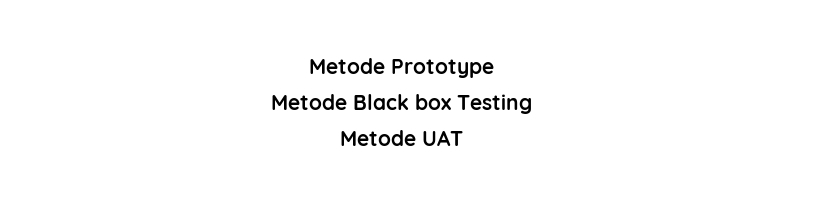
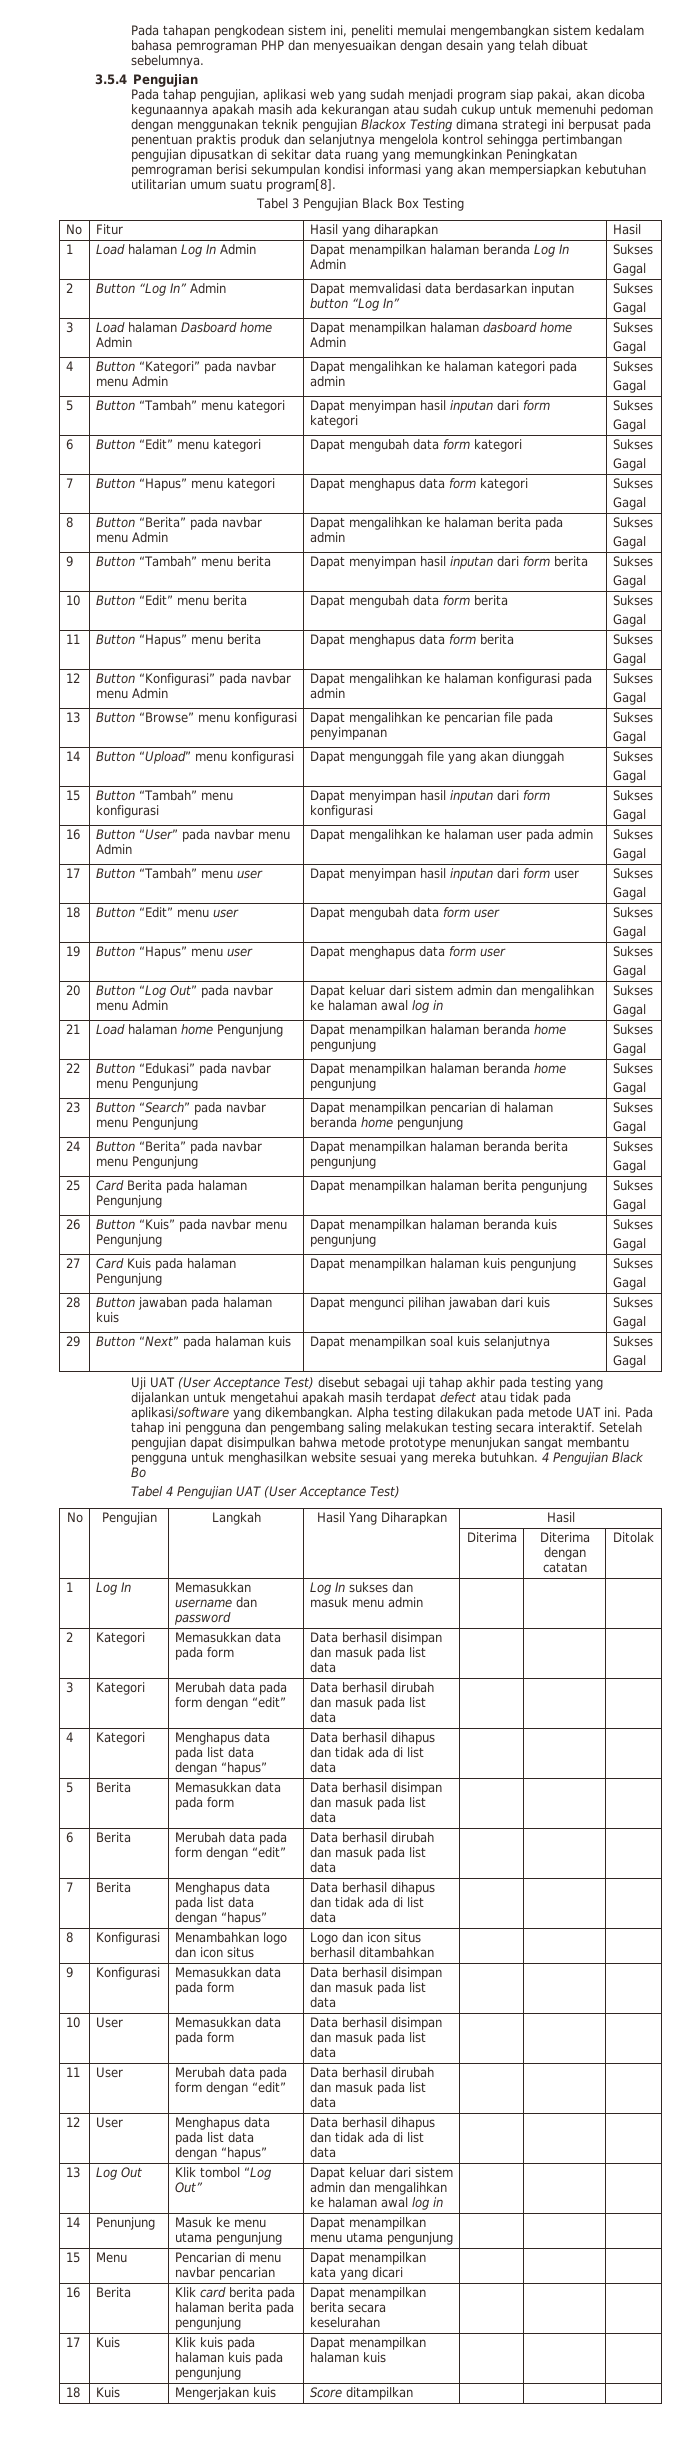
- Metode Prototype
- Metode Black box Testing
- Metode UAT
+ Pada tahapan pengkodean sistem ini, peneliti memulai mengembangkan sistem kedalam bahasa pemrograman PHP dan menyesuaikan dengan desain yang telah dibuat sebelumnya.
+ 3.5.4 Pengujian
+ Pada tahap pengujian, aplikasi web yang sudah menjadi program siap pakai, akan dicoba kegunaannya apakah masih ada kekurangan atau sudah cukup untuk memenuhi pedoman dengan menggunakan teknik pengujian Blackox Testing dimana strategi ini berpusat pada penentuan praktis produk dan selanjutnya mengelola kontrol sehingga pertimbangan pengujian dipusatkan di sekitar data ruang yang memungkinkan Peningkatan pemrograman berisi sekumpulan kondisi informasi yang akan mempersiapkan kebutuhan utilitarian umum suatu program[8].
+ Tabel 3 Pengujian Black Box Testing
+ No | Fitur | Hasil yang diharapkan | Hasil
+ 1 | Load halaman Log In Admin | Dapat menampilkan halaman beranda Log In Admin | Sukses
+ Gagal
+ 2 | Button “Log In” Admin | Dapat memvalidasi data berdasarkan inputan button “Log In” | Sukses
+ Gagal
+ 3 | Load halaman Dasboard home Admin | Dapat menampilkan halaman dasboard home Admin | Sukses
+ Gagal
+ 4 | Button “Kategori” pada navbar menu Admin | Dapat mengalihkan ke halaman kategori pada admin | Sukses
+ Gagal
+ 5 | Button “Tambah” menu kategori | Dapat menyimpan hasil inputan dari form kategori | Sukses
+ Gagal
+ 6 | Button “Edit” menu kategori | Dapat mengubah data form kategori | Sukses
+ Gagal
+ 7 | Button “Hapus” menu kategori | Dapat menghapus data form kategori | Sukses
+ Gagal
+ 8 | Button “Berita” pada navbar menu Admin | Dapat mengalihkan ke halaman berita pada admin | Sukses
+ Gagal
+ 9 | Button “Tambah” menu berita | Dapat menyimpan hasil inputan dari form berita | Sukses
+ Gagal
+ 10 | Button “Edit” menu berita | Dapat mengubah data form berita | Sukses
+ Gagal
+ 11 | Button “Hapus” menu berita | Dapat menghapus data form berita | Sukses
+ Gagal
+ 12 | Button “Konfigurasi” pada navbar menu Admin | Dapat mengalihkan ke halaman konfigurasi pada admin | Sukses
+ Gagal
+ 13 | Button “Browse” menu konfigurasi | Dapat mengalihkan ke pencarian file pada penyimpanan | Sukses
+ Gagal
+ 14 | Button “Upload” menu konfigurasi | Dapat mengunggah file yang akan diunggah | Sukses
+ Gagal
+ 15 | Button “Tambah” menu konfigurasi | Dapat menyimpan hasil inputan dari form konfigurasi | Sukses
+ Gagal
+ 16 | Button “User” pada navbar menu Admin | Dapat mengalihkan ke halaman user pada admin | Sukses
+ Gagal
+ 17 | Button “Tambah” menu user | Dapat menyimpan hasil inputan dari form user | Sukses
+ Gagal
+ 18 | Button “Edit” menu user | Dapat mengubah data form user | Sukses
+ Gagal
+ 19 | Button “Hapus” menu user | Dapat menghapus data form user | Sukses
+ Gagal
+ 20 | Button “Log Out” pada navbar menu Admin | Dapat keluar dari sistem admin dan mengalihkan ke halaman awal log in | Sukses
+ Gagal
+ 21 | Load halaman home Pengunjung | Dapat menampilkan halaman beranda home pengunjung | Sukses
+ Gagal
+ 22 | Button “Edukasi” pada navbar menu Pengunjung | Dapat menampilkan halaman beranda home pengunjung | Sukses
+ Gagal
+ 23 | Button “Search” pada navbar menu Pengunjung | Dapat menampilkan pencarian di halaman beranda home pengunjung | Sukses
+ Gagal
+ 24 | Button “Berita” pada navbar menu Pengunjung | Dapat menampilkan halaman beranda berita pengunjung | Sukses
+ Gagal
+ 25 | Card Berita pada halaman Pengunjung | Dapat menampilkan halaman berita pengunjung | Sukses
+ Gagal
+ 26 | Button “Kuis” pada navbar menu Pengunjung | Dapat menampilkan halaman beranda kuis pengunjung | Sukses
+ Gagal
+ 27 | Card Kuis pada halaman Pengunjung | Dapat menampilkan halaman kuis pengunjung | Sukses
+ Gagal
+ 28 | Button jawaban pada halaman kuis | Dapat mengunci pilihan jawaban dari kuis | Sukses
+ Gagal
+ 29 | Button “Next” pada halaman kuis | Dapat menampilkan soal kuis selanjutnya | Sukses
+ Gagal
+ Uji UAT (User Acceptance Test) disebut sebagai uji tahap akhir pada testing yang dijalankan untuk mengetahui apakah masih terdapat defect atau tidak pada aplikasi/software yang dikembangkan. Alpha testing dilakukan pada metode UAT ini. Pada tahap ini pengguna dan pengembang saling melakukan testing secara interaktif. Setelah pengujian dapat disimpulkan bahwa metode prototype menunjukan sangat membantu pengguna untuk menghasilkan website sesuai yang mereka butuhkan. 4 Pengujian Black Bo
+ Tabel 4 Pengujian UAT (User Acceptance Test)
+ No | Pengujian | Langkah | Hasil Yang Diharapkan | Hasil
+ | | | | Diterima | Diterima dengan catatan | Ditolak
+ 1 | Log In | Memasukkan username dan password | Log In sukses dan masuk menu admin | | |
+ 2 | Kategori | Memasukkan data pada form | Data berhasil disimpan dan masuk pada list data | | |
+ 3 | Kategori | Merubah data pada form dengan “edit” | Data berhasil dirubah dan masuk pada list data | | |
+ 4 | Kategori | Menghapus data pada list data dengan “hapus” | Data berhasil dihapus dan tidak ada di list data | | |
+ 5 | Berita | Memasukkan data pada form | Data berhasil disimpan dan masuk pada list data | | |
+ 6 | Berita | Merubah data pada form dengan “edit” | Data berhasil dirubah dan masuk pada list data | | |
+ 7 | Berita | Menghapus data pada list data dengan “hapus” | Data berhasil dihapus dan tidak ada di list data | | |
+ 8 | Konfigurasi | Menambahkan logo dan icon situs | Logo dan icon situs berhasil ditambahkan | | |
+ 9 | Konfigurasi | Memasukkan data pada form | Data berhasil disimpan dan masuk pada list data | | |
+ 10 | User | Memasukkan data pada form | Data berhasil disimpan dan masuk pada list data | | |
+ 11 | User | Merubah data pada form dengan “edit” | Data berhasil dirubah dan masuk pada list data | | |
+ 12 | User | Menghapus data pada list data dengan “hapus” | Data berhasil dihapus dan tidak ada di list data | | |
+ 13 | Log Out | Klik tombol “Log Out” | Dapat keluar dari sistem admin dan mengalihkan ke halaman awal log in | | |
+ 14 | Penunjung | Masuk ke menu utama pengunjung | Dapat menampilkan menu utama pengunjung | | |
+ 15 | Menu | Pencarian di menu navbar pencarian | Dapat menampilkan kata yang dicari | | |
+ 16 | Berita | Klik card berita pada halaman berita pada pengunjung | Dapat menampilkan berita secara keselurahan | | |
+ 17 | Kuis | Klik kuis pada halaman kuis pada pengunjung | Dapat menampilkan halaman kuis | | |
+ 18 | Kuis | Mengerjakan kuis | Score ditampilkan | | |

